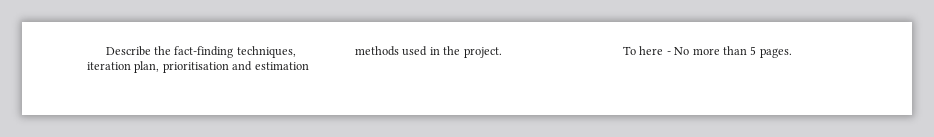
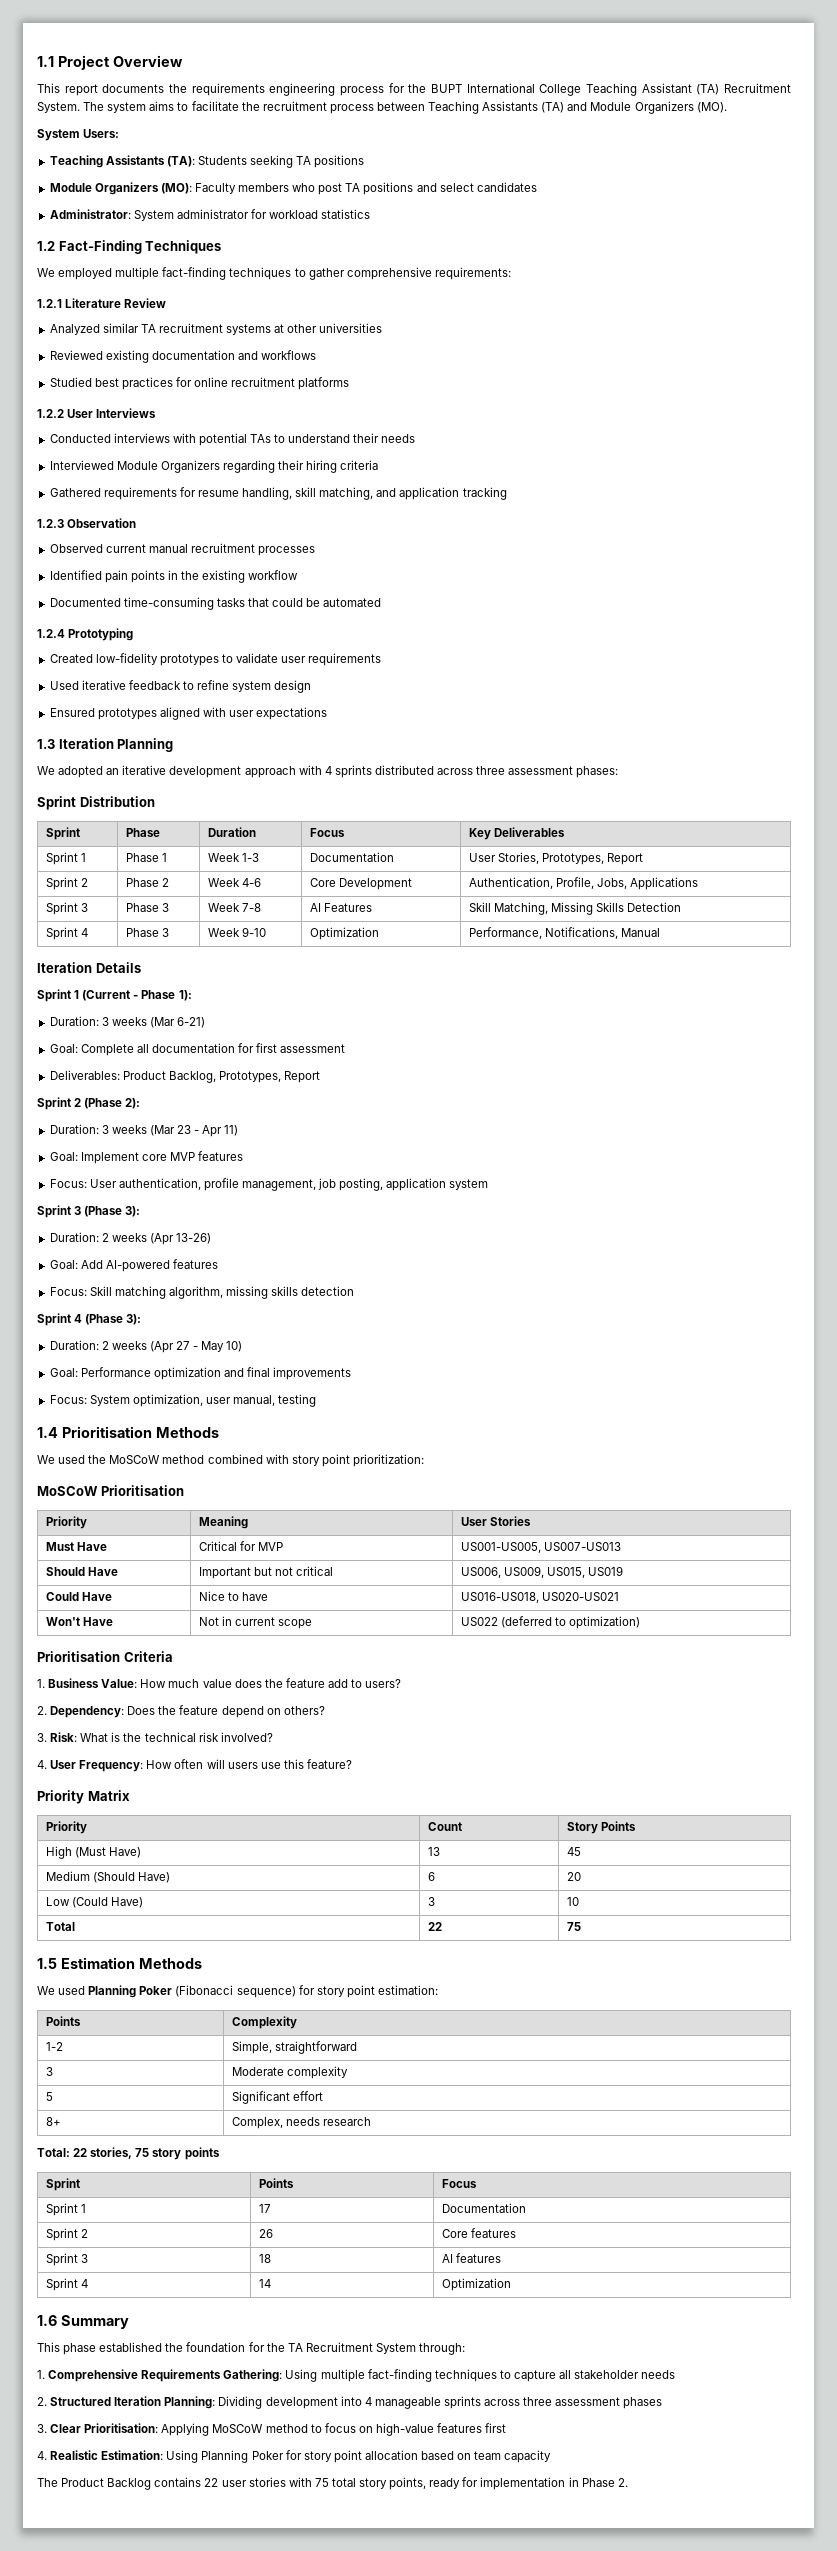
- Describe the fact-finding techniques, iteration plan, prioritisation and estimation methods used in the project.
- To here - No more than 5 pages.
+ 1.1 Project Overview
+ This report documents the requirements engineering process for the BUPT International College Teaching Assistant (TA) Recruitment System. The system aims to facilitate the recruitment process between Teaching Assistants (TA) and Module Organizers (MO).
+ System Users:
+ Teaching Assistants (TA): Students seeking TA positions
+ Module Organizers (MO): Faculty members who post TA positions and select candidates
+ Administrator: System administrator for workload statistics
+ 1.2 Fact-Finding Techniques
+ We employed multiple fact-finding techniques to gather comprehensive requirements:
+ 1.2.1 Literature Review
+ Analyzed similar TA recruitment systems at other universities
+ Reviewed existing documentation and workflows
+ Studied best practices for online recruitment platforms
+ 1.2.2 User Interviews
+ Conducted interviews with potential TAs to understand their needs
+ Interviewed Module Organizers regarding their hiring criteria
+ Gathered requirements for resume handling, skill matching, and application tracking
+ 1.2.3 Observation
+ Observed current manual recruitment processes
+ Identified pain points in the existing workflow
+ Documented time-consuming tasks that could be automated
+ 1.2.4 Prototyping
+ Created low-fidelity prototypes to validate user requirements
+ Used iterative feedback to refine system design
+ Ensured prototypes aligned with user expectations
+ 1.3 Iteration Planning
+ We adopted an iterative development approach with 4 sprints distributed across three assessment phases:
+ Sprint Distribution
+ Sprint | Phase | Duration | Focus | Key Deliverables
+ Sprint 1 | Phase 1 | Week 1-3 | Documentation | User Stories, Prototypes, Report
+ Sprint 2 | Phase 2 | Week 4-6 | Core Development | Authentication, Profile, Jobs, Applications
+ Sprint 3 | Phase 3 | Week 7-8 | AI Features | Skill Matching, Missing Skills Detection
+ Sprint 4 | Phase 3 | Week 9-10 | Optimization | Performance, Notifications, Manual
+ Iteration Details
+ Sprint 1 (Current - Phase 1):
+ Duration: 3 weeks (Mar 6-21)
+ Goal: Complete all documentation for first assessment
+ Deliverables: Product Backlog, Prototypes, Report
+ Sprint 2 (Phase 2):
+ Duration: 3 weeks (Mar 23 - Apr 11)
+ Goal: Implement core MVP features
+ Focus: User authentication, profile management, job posting, application system
+ Sprint 3 (Phase 3):
+ Duration: 2 weeks (Apr 13-26)
+ Goal: Add AI-powered features
+ Focus: Skill matching algorithm, missing skills detection
+ Sprint 4 (Phase 3):
+ Duration: 2 weeks (Apr 27 - May 10)
+ Goal: Performance optimization and final improvements
+ Focus: System optimization, user manual, testing
+ 1.4 Prioritisation Methods
+ We used the MoSCoW method combined with story point prioritization:
+ MoSCoW Prioritisation
+ Priority | Meaning | User Stories
+ Must Have | Critical for MVP | US001-US005, US007-US013
+ Should Have | Important but not critical | US006, US009, US015, US019
+ Could Have | Nice to have | US016-US018, US020-US021
+ Won't Have | Not in current scope | US022 (deferred to optimization)
+ Prioritisation Criteria
+ 1. Business Value: How much value does the feature add to users?
+ 2. Dependency: Does the feature depend on others?
+ 3. Risk: What is the technical risk involved?
+ 4. User Frequency: How often will users use this feature?
+ Priority Matrix
+ Priority | Count | Story Points
+ High (Must Have) | 13 | 45
+ Medium (Should Have) | 6 | 20
+ Low (Could Have) | 3 | 10
+ Total | 22 | 75
+ 1.5 Estimation Methods
+ We used Planning Poker (Fibonacci sequence) for story point estimation:
+ Points | Complexity
+ 1-2 | Simple, straightforward
+ 3 | Moderate complexity
+ 5 | Significant effort
+ 8+ | Complex, needs research
+ Total: 22 stories, 75 story points
+ Sprint | Points | Focus
+ Sprint 1 | 17 | Documentation
+ Sprint 2 | 26 | Core features
+ Sprint 3 | 18 | AI features
+ Sprint 4 | 14 | Optimization
+ 1.6 Summary
+ This phase established the foundation for the TA Recruitment System through:
+ 1. Comprehensive Requirements Gathering: Using multiple fact-finding techniques to capture all stakeholder needs
+ 2. Structured Iteration Planning: Dividing development into 4 manageable sprints across three assessment phases
+ 3. Clear Prioritisation: Applying MoSCoW method to focus on high-value features first
+ 4. Realistic Estimation: Using Planning Poker for story point allocation based on team capacity
+ The Product Backlog contains 22 user stories with 75 total story points, ready for implementation in Phase 2.

